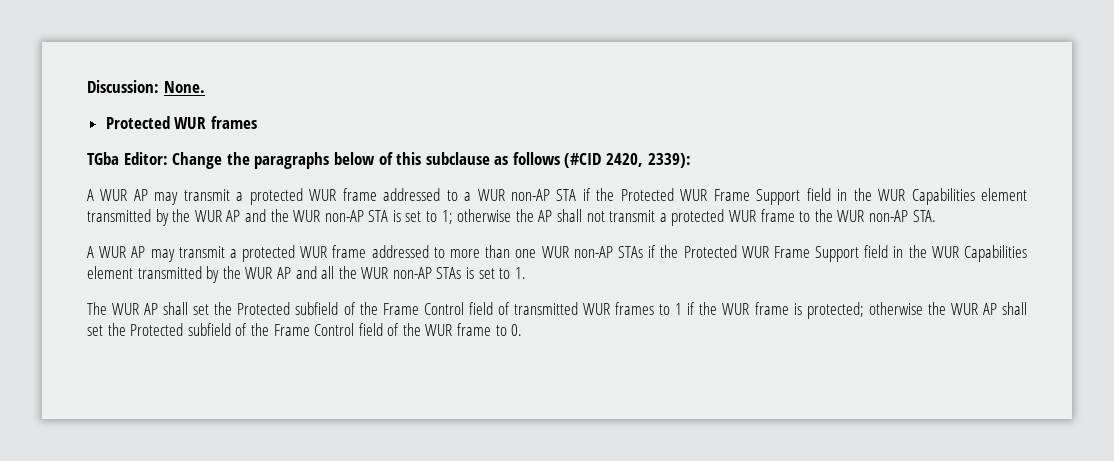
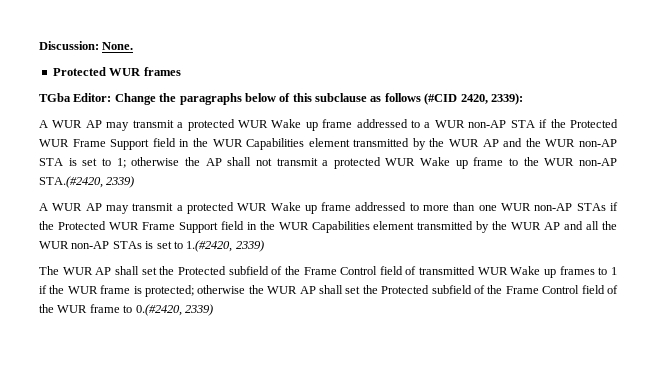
- A WUR AP may transmit a protected WUR frame addressed to a WUR non-AP STA if the Protected WUR Frame Support field in the WUR Capabilities element transmitted by the WUR AP and the WUR non-AP STA is set to 1;
+ A WUR AP may transmit a protected WUR Wake up frame addressed to a WUR non-AP STA if the Protected WUR Frame Support field in the WUR Capabilities element transmitted by the WUR AP and the WUR non-AP STA is set to 1;
- otherwise the AP shall not transmit a protected WUR frame to the WUR non-AP STA.
- A WUR AP may transmit a protected WUR frame addressed to more than one WUR non-AP STAs if the Protected WUR Frame Support field in the WUR Capabilities element transmitted by the WUR AP and all the WUR non-AP STAs is set to 1.
+ otherwise the AP shall not transmit a protected WUR Wake up frame to the WUR non-AP STA.(#2420, 2339)
+ A WUR AP may transmit a protected WUR Wake up frame addressed to more than one WUR non-AP STAs if the Protected WUR Frame Support field in the WUR Capabilities element transmitted by the WUR AP and all the WUR non-AP STAs is set to 1.(#2420, 2339)
- The WUR AP shall set the Protected subfield of the Frame Control field of transmitted WUR frames to 1 if the WUR frame is protected; otherwise the WUR AP shall set the Protected subfield of the Frame Control field of the WUR frame to 0.
+ The WUR AP shall set the Protected subfield of the Frame Control field of transmitted WUR Wake up frames to 1 if the WUR frame is protected; otherwise the WUR AP shall set the Protected subfield of the Frame Control field of the WUR frame to 0.(#2420, 2339)

